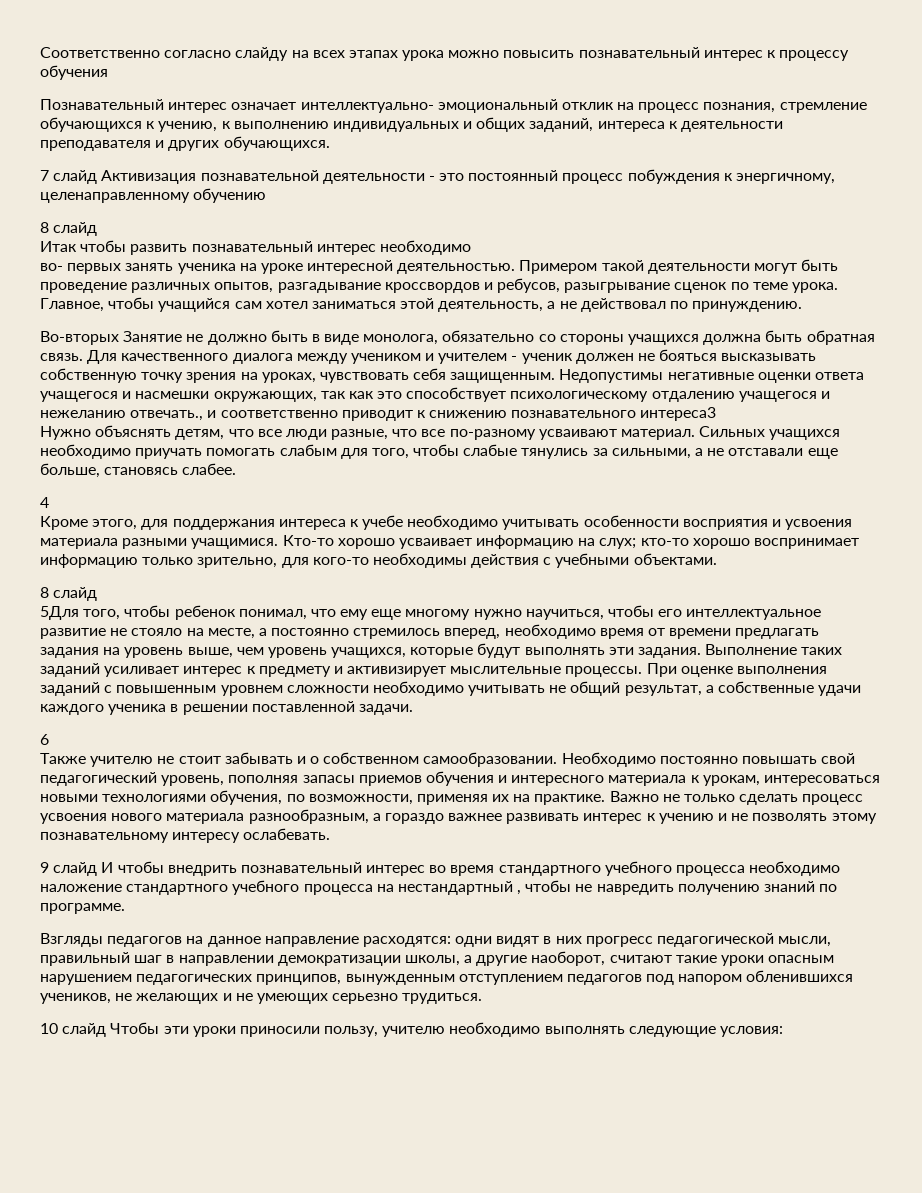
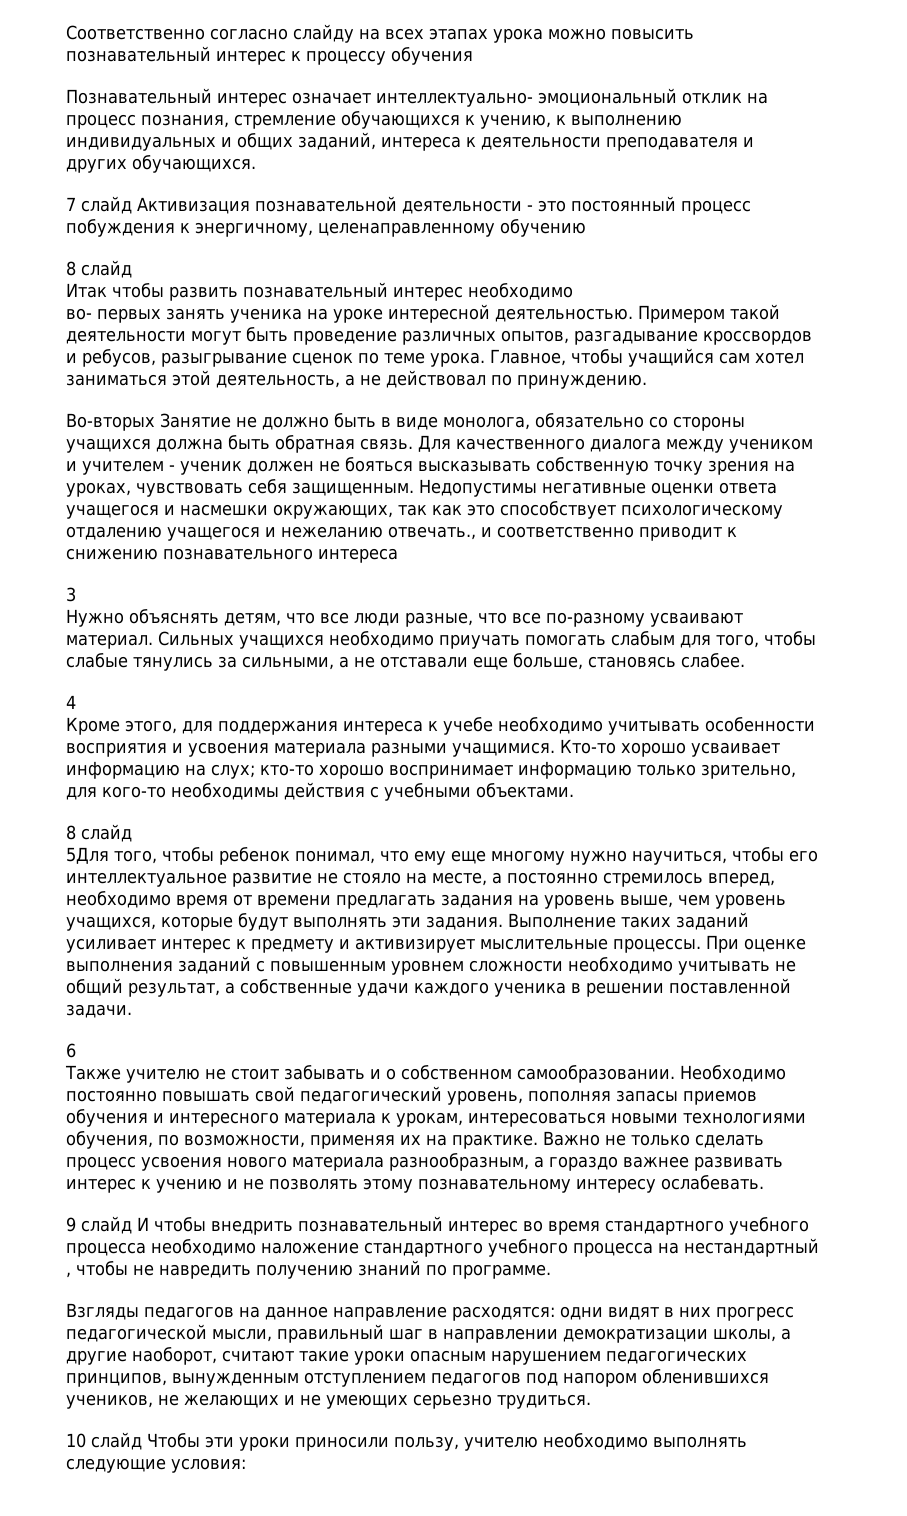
- Недопустимы негативные оценки ответа учащегося и насмешки окружающих, так как это способствует психологическому отдалению учащегося и нежеланию отвечать., и соответственно приводит к снижению познавательного интереса3
+ Недопустимы негативные оценки ответа учащегося и насмешки окружающих, так как это способствует психологическому отдалению учащегося и нежеланию отвечать., и соответственно приводит к снижению познавательного интереса
+ 3

